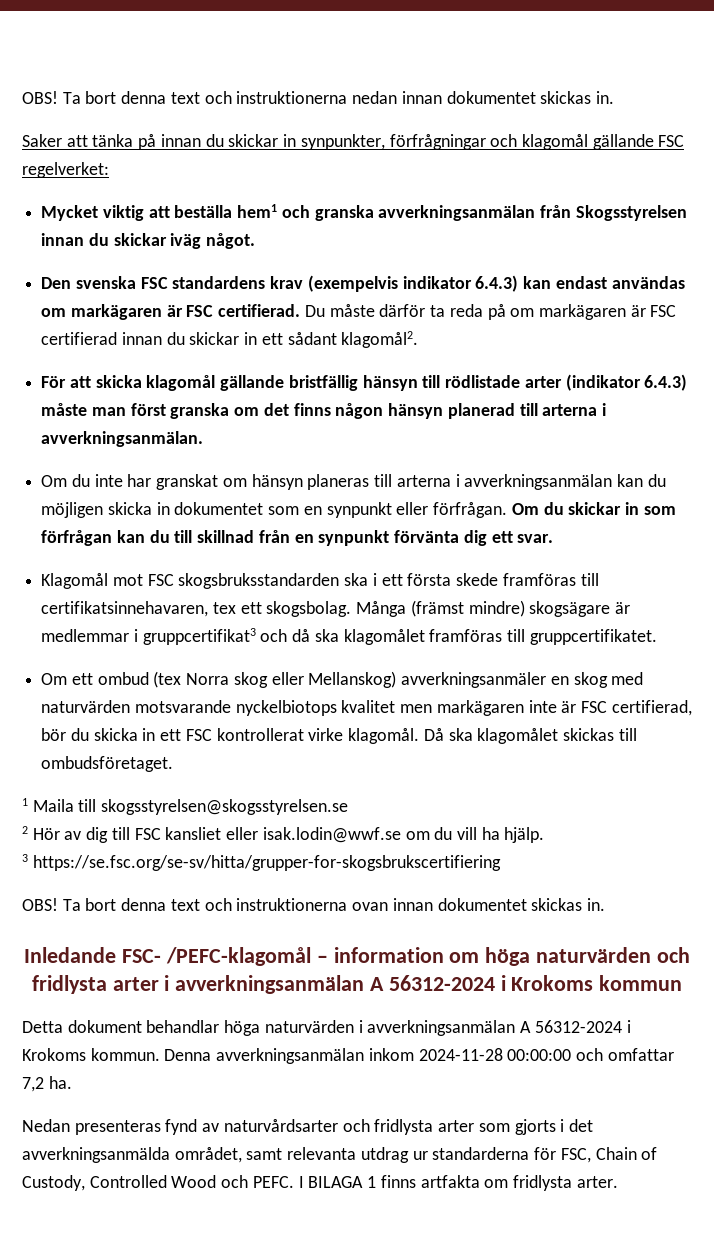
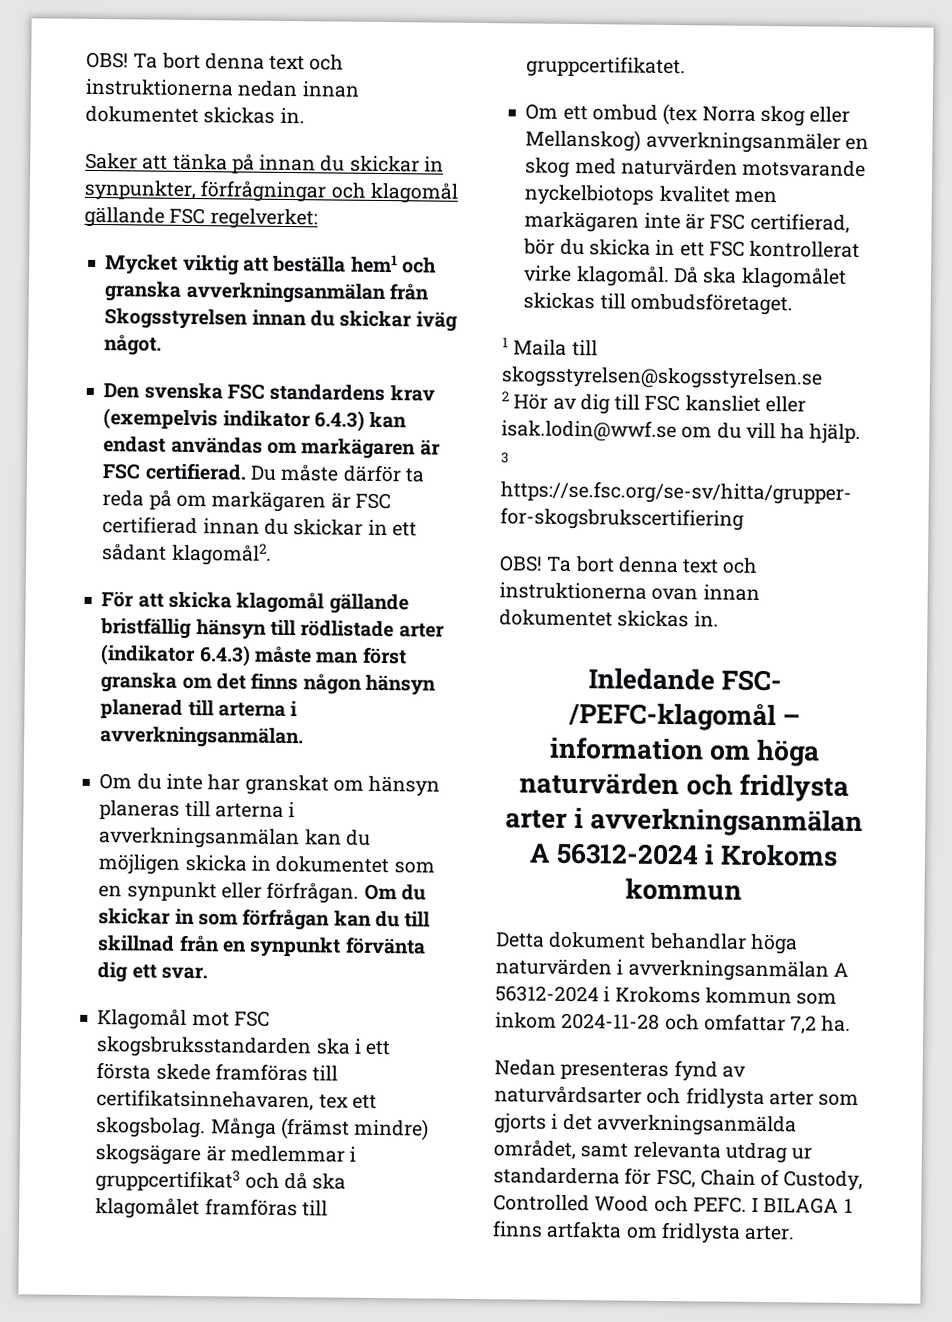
- Detta dokument behandlar höga naturvärden i avverkningsanmälan A 56312-2024 i Krokoms kommun. Denna avverkningsanmälan inkom 2024-11-28 00:00:00 och omfattar 7,2 ha.
+ Detta dokument behandlar höga naturvärden i avverkningsanmälan A 56312-2024 i Krokoms kommun som inkom 2024-11-28 och omfattar 7,2 ha.

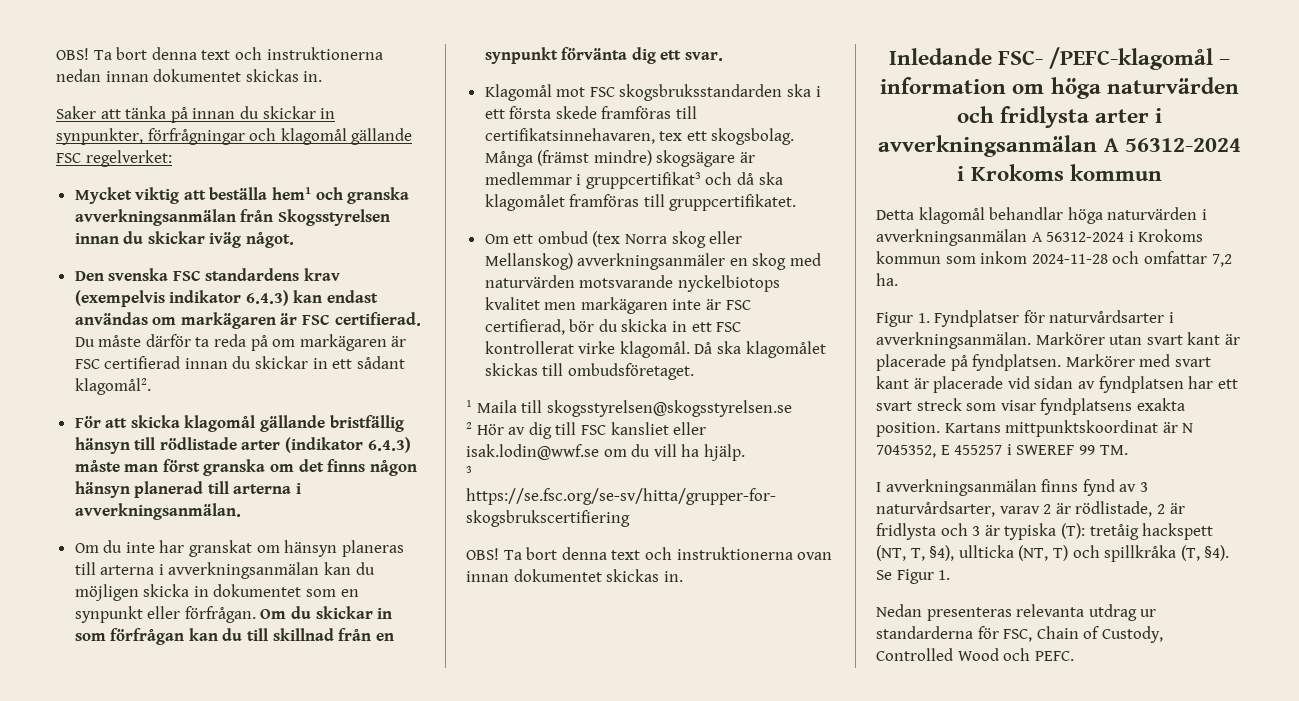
- Detta dokument behandlar höga naturvärden i avverkningsanmälan A 56312-2024 i Krokoms kommun som inkom 2024-11-28 och omfattar 7,2 ha.
+ Detta klagomål behandlar höga naturvärden i avverkningsanmälan A 56312-2024 i Krokoms kommun som inkom 2024-11-28 och omfattar 7,2 ha.
- Nedan presenteras fynd av naturvårdsarter och fridlysta arter som gjorts i det avverkningsanmälda området, samt relevanta utdrag ur standarderna för FSC, Chain of Custody, Controlled Wood och PEFC. I BILAGA 1 finns artfakta om fridlysta arter.
+ Figur 1. Fyndplatser för naturvårdsarter i avverkningsanmälan. Markörer utan svart kant är placerade på fyndplatsen. Markörer med svart kant är placerade vid sidan av fyndplatsen har ett svart streck som visar fyndplatsens exakta position. Kartans mittpunktskoordinat är N 7045352, E 455257 i SWEREF 99 TM.
+ I avverkningsanmälan finns fynd av 3 naturvårdsarter, varav 2 är rödlistade, 2 är fridlysta och 3 är typiska (T): tretåig hackspett (NT, T, §4), ullticka (NT, T) och spillkråka (T, §4). Se Figur 1.
+ Nedan presenteras relevanta utdrag ur standarderna för FSC, Chain of Custody, Controlled Wood och PEFC.

